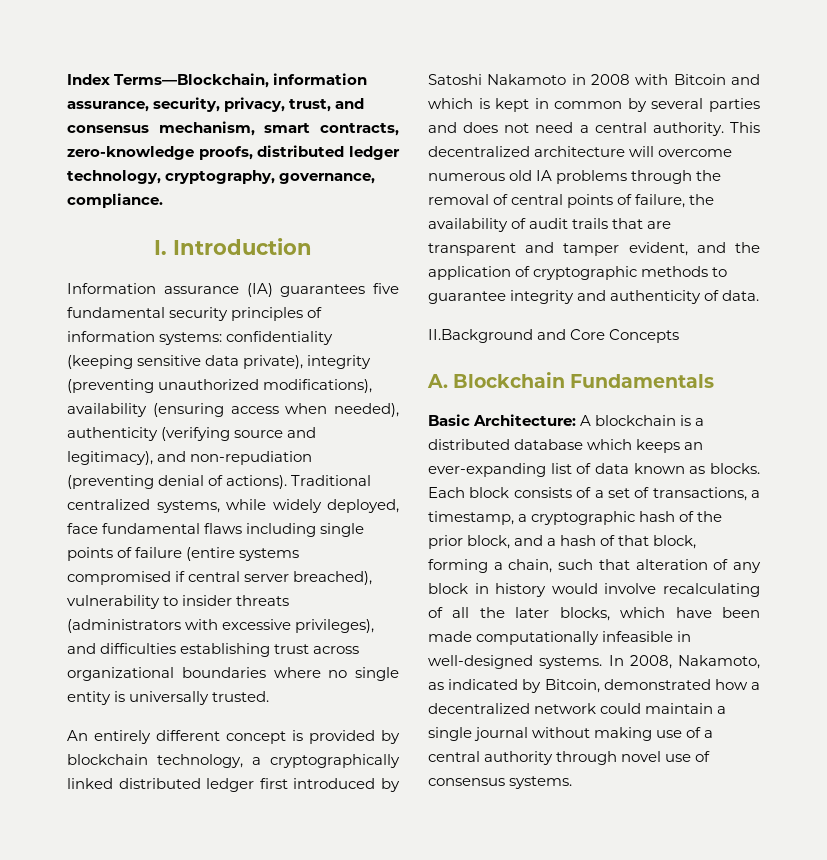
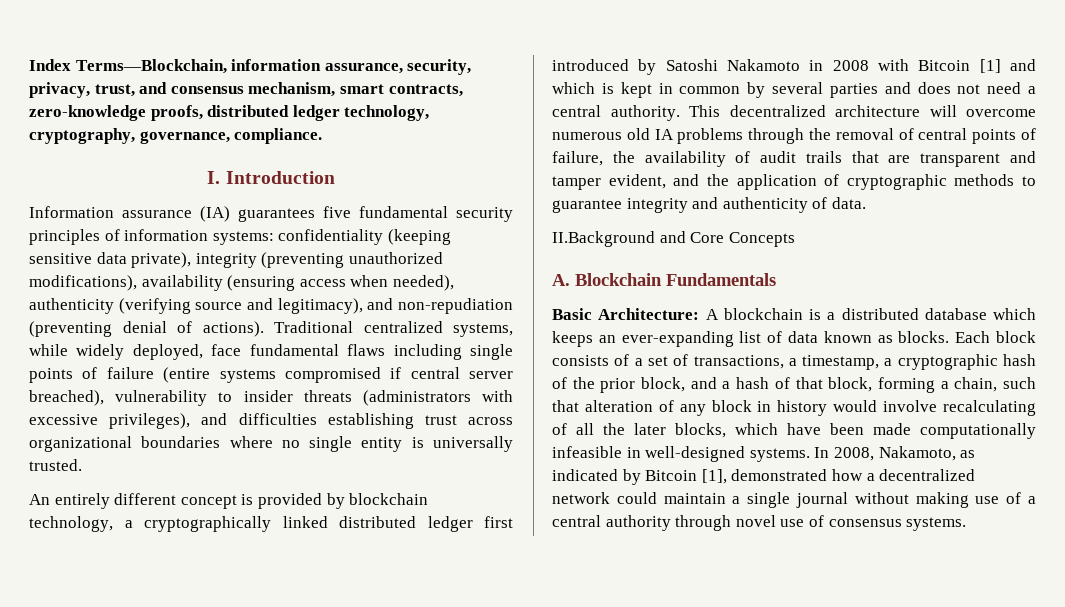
- An entirely different concept is provided by blockchain technology, a cryptographically linked distributed ledger first introduced by Satoshi Nakamoto in 2008 with Bitcoin and which is kept in common by several parties and does not need a central authority.
+ An entirely different concept is provided by blockchain technology, a cryptographically linked distributed ledger first introduced by Satoshi Nakamoto in 2008 with Bitcoin [1] and which is kept in common by several parties and does not need a central authority.
- In 2008, Nakamoto, as indicated by Bitcoin, demonstrated how a decentralized network could maintain a single journal without making use of a central authority through novel use of consensus systems.
+ In 2008, Nakamoto, as indicated by Bitcoin [1], demonstrated how a decentralized network could maintain a single journal without making use of a central authority through novel use of consensus systems.

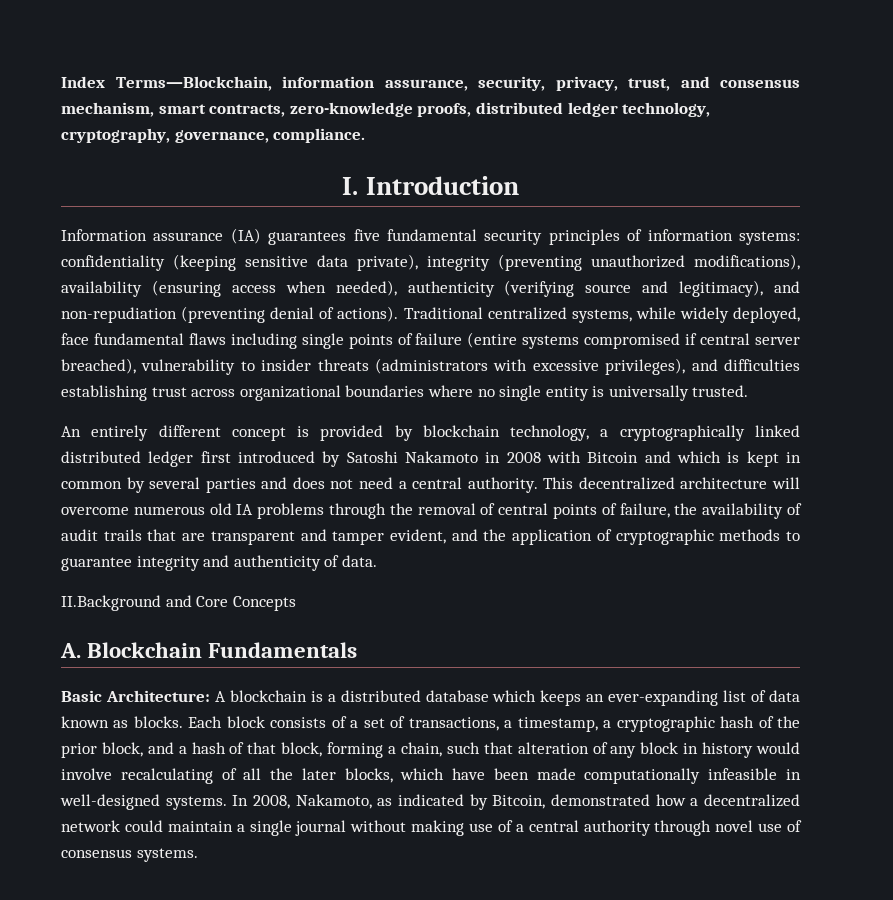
- An entirely different concept is provided by blockchain technology, a cryptographically linked distributed ledger first introduced by Satoshi Nakamoto in 2008 with Bitcoin [1] and which is kept in common by several parties and does not need a central authority.
+ An entirely different concept is provided by blockchain technology, a cryptographically linked distributed ledger first introduced by Satoshi Nakamoto in 2008 with Bitcoin and which is kept in common by several parties and does not need a central authority.
- In 2008, Nakamoto, as indicated by Bitcoin [1], demonstrated how a decentralized network could maintain a single journal without making use of a central authority through novel use of consensus systems.
+ In 2008, Nakamoto, as indicated by Bitcoin, demonstrated how a decentralized network could maintain a single journal without making use of a central authority through novel use of consensus systems.

